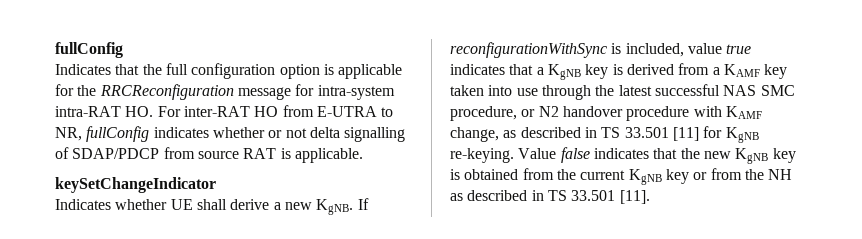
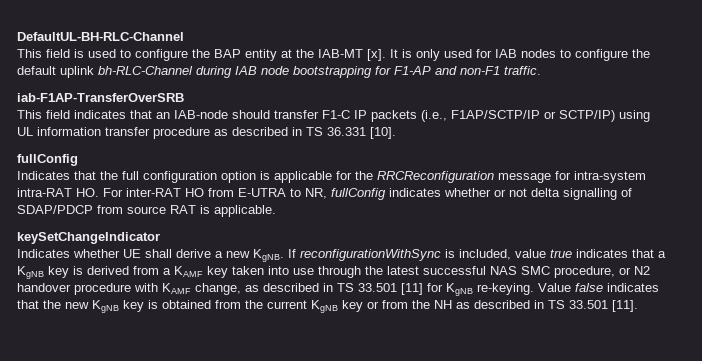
+ DefaultUL-BH-RLC-Channel
+ This field is used to configure the BAP entity at the IAB-MT [x]. It is only used for IAB nodes to configure the default uplink bh-RLC-Channel during IAB node bootstrapping for F1-AP and non-F1 traffic.
+ iab-F1AP-TransferOverSRB
+ This field indicates that an IAB-node should transfer F1-C IP packets (i.e., F1AP/SCTP/IP or SCTP/IP) using UL information transfer procedure as described in TS 36.331 [10].

